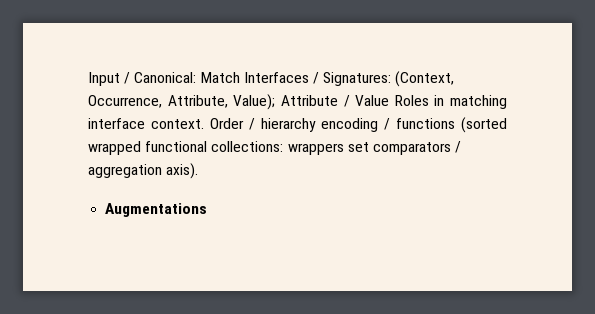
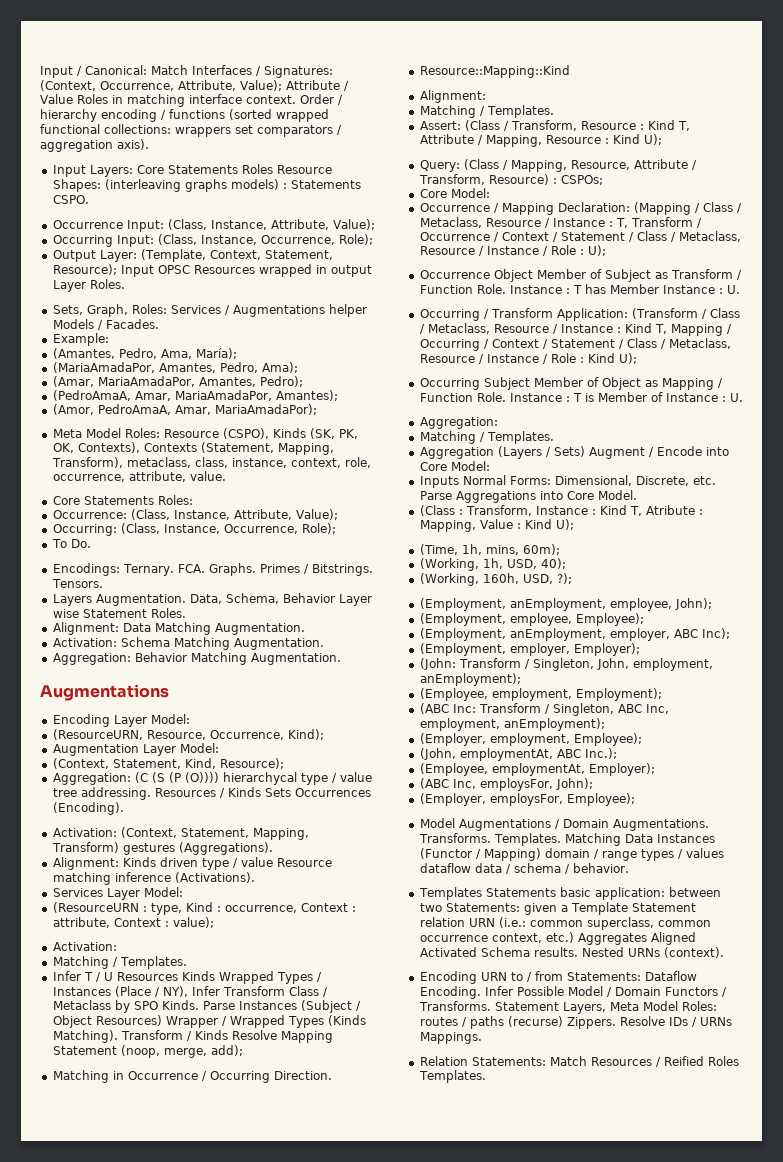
+ Input Layers: Core Statements Roles Resource Shapes: (interleaving graphs models) : Statements CSPO.
+ Occurrence Input: (Class, Instance, Attribute, Value);
+ Occurring Input: (Class, Instance, Occurrence, Role);
+ Output Layer: (Template, Context, Statement, Resource); Input OPSC Resources wrapped in output Layer Roles.
+ Sets, Graph, Roles: Services / Augmentations helper Models / Facades.
+ Example:
+ (Amantes, Pedro, Ama, María);
+ (MariaAmadaPor, Amantes, Pedro, Ama);
+ (Amar, MariaAmadaPor, Amantes, Pedro);
+ (PedroAmaA, Amar, MariaAmadaPor, Amantes);
+ (Amor, PedroAmaA, Amar, MariaAmadaPor);
+ Meta Model Roles: Resource (CSPO), Kinds (SK, PK, OK, Contexts), Contexts (Statement, Mapping, Transform), metaclass, class, instance, context, role, occurrence, attribute, value.
+ Core Statements Roles:
+ Occurrence: (Class, Instance, Attribute, Value);
+ Occurring: (Class, Instance, Occurrence, Role);
+ To Do.
+ Encodings: Ternary. FCA. Graphs. Primes / Bitstrings. Tensors.
+ Layers Augmentation. Data, Schema, Behavior Layer wise Statement Roles.
+ Alignment: Data Matching Augmentation.
+ Activation: Schema Matching Augmentation.
+ Aggregation: Behavior Matching Augmentation.
  Augmentations
+ Encoding Layer Model:
+ (ResourceURN, Resource, Occurrence, Kind);
+ Augmentation Layer Model:
+ (Context, Statement, Kind, Resource);
+ Aggregation: (C (S (P (O)))) hierarchycal type / value tree addressing. Resources / Kinds Sets Occurrences (Encoding).
+ Activation: (Context, Statement, Mapping, Transform) gestures (Aggregations).
+ Alignment: Kinds driven type / value Resource matching inference (Activations).
+ Services Layer Model:
+ (ResourceURN : type, Kind : occurrence, Context : attribute, Context : value);
+ Activation:
+ Matching / Templates.
+ Infer T / U Resources Kinds Wrapped Types / Instances (Place / NY), Infer Transform Class / Metaclass by SPO Kinds. Parse Instances (Subject / Object Resources) Wrapper / Wrapped Types (Kinds Matching). Transform / Kinds Resolve Mapping Statement (noop, merge, add);
+ Matching in Occurrence / Occurring Direction.
+ Resource::Mapping::Kind
+ Alignment:
+ Matching / Templates.
+ Assert: (Class / Transform, Resource : Kind T, Attribute / Mapping, Resource : Kind U);
+ Query: (Class / Mapping, Resource, Attribute / Transform, Resource) : CSPOs;
+ Core Model:
+ Occurrence / Mapping Declaration: (Mapping / Class / Metaclass, Resource / Instance : T, Transform / Occurrence / Context / Statement / Class / Metaclass, Resource / Instance / Role : U);
+ Occurrence Object Member of Subject as Transform / Function Role. Instance : T has Member Instance : U.
+ Occurring / Transform Application: (Transform / Class / Metaclass, Resource / Instance : Kind T, Mapping / Occurring / Context / Statement / Class / Metaclass, Resource / Instance / Role : Kind U);
+ Occurring Subject Member of Object as Mapping / Function Role. Instance : T is Member of Instance : U.
+ Aggregation:
+ Matching / Templates.
+ Aggregation (Layers / Sets) Augment / Encode into Core Model:
+ Inputs Normal Forms: Dimensional, Discrete, etc. Parse Aggregations into Core Model.
+ (Class : Transform, Instance : Kind T, Atribute : Mapping, Value : Kind U);
+ (Time, 1h, mins, 60m);
+ (Working, 1h, USD, 40);
+ (Working, 160h, USD, ?);
+ (Employment, anEmployment, employee, John);
+ (Employment, employee, Employee);
+ (Employment, anEmployment, employer, ABC Inc);
+ (Employment, employer, Employer);
+ (John: Transform / Singleton, John, employment, anEmployment);
+ (Employee, employment, Employment);
+ (ABC Inc: Transform / Singleton, ABC Inc, employment, anEmployment);
+ (Employer, employment, Employee);
+ (John, employmentAt, ABC Inc.);
+ (Employee, employmentAt, Employer);
+ (ABC Inc, employsFor, John);
+ (Employer, employsFor, Employee);
+ Model Augmentations / Domain Augmentations. Transforms. Templates. Matching Data Instances (Functor / Mapping) domain / range types / values dataflow data / schema / behavior.
+ Templates Statements basic application: between two Statements: given a Template Statement relation URN (i.e.: common superclass, common occurrence context, etc.) Aggregates Aligned Activated Schema results. Nested URNs (context).
+ Encoding URN to / from Statements: Dataflow Encoding. Infer Possible Model / Domain Functors / Transforms. Statement Layers, Meta Model Roles: routes / paths (recurse) Zippers. Resolve IDs / URNs Mappings.
+ Relation Statements: Match Resources / Reified Roles Templates.

